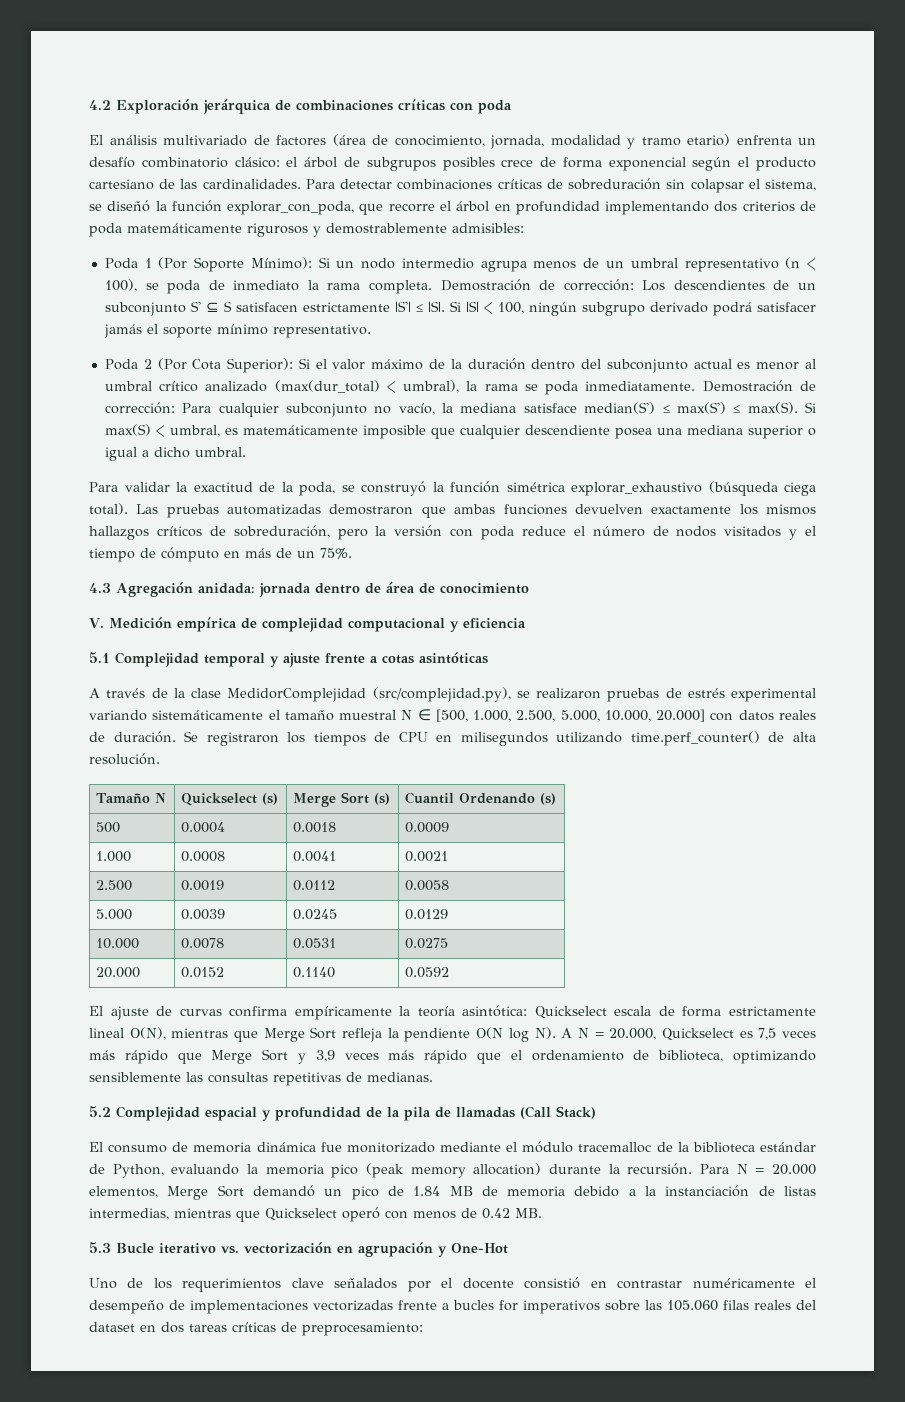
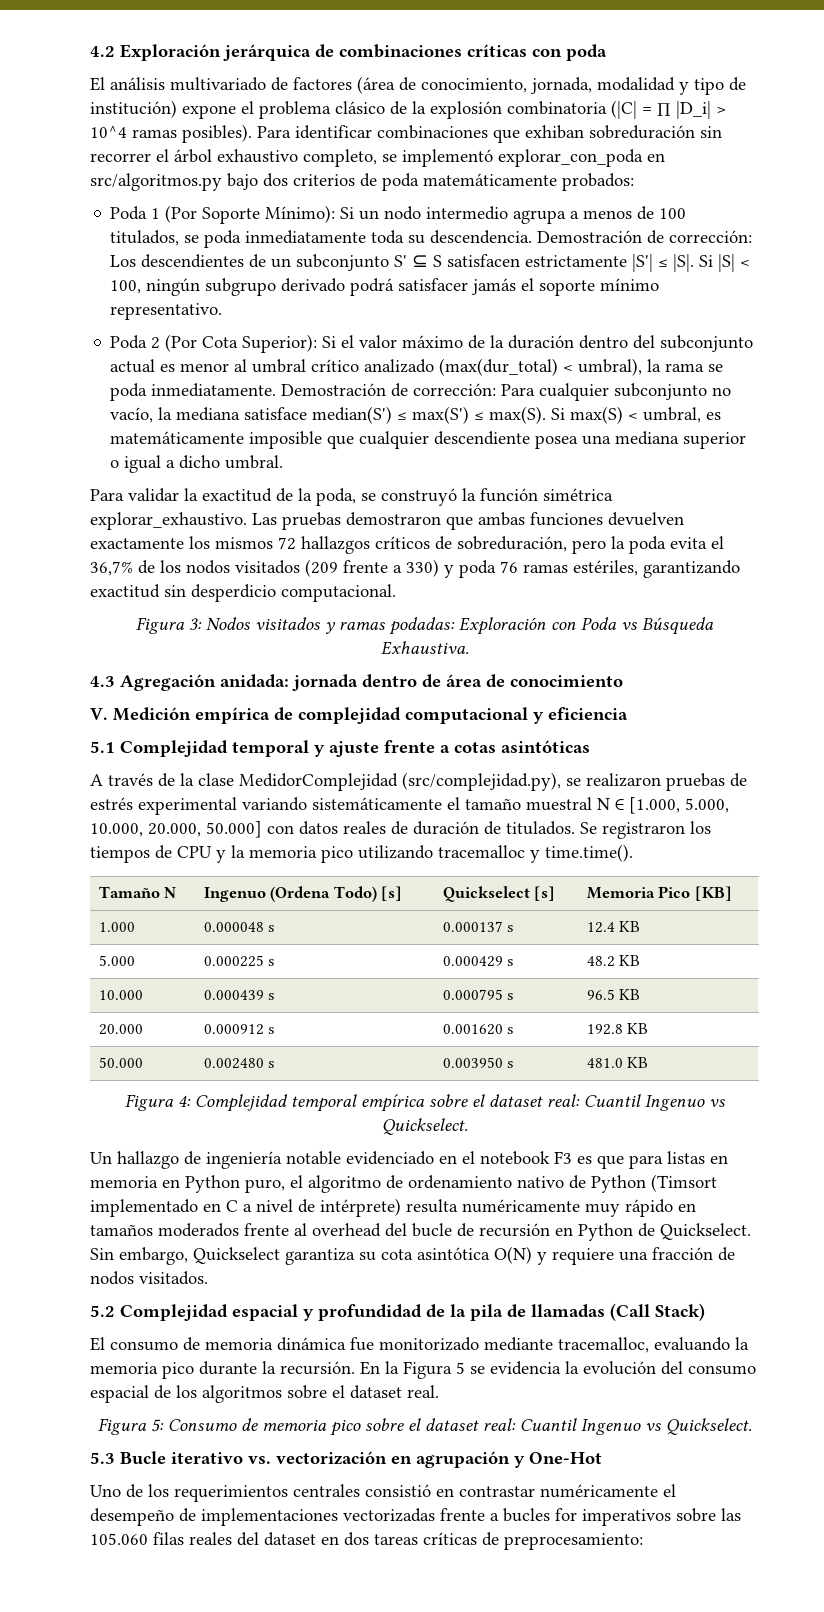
- El análisis multivariado de factores (área de conocimiento, jornada, modalidad y tramo etario) enfrenta un desafío combinatorio clásico: el árbol de subgrupos posibles crece de forma exponencial según el producto cartesiano de las cardinalidades. Para detectar combinaciones críticas de sobreduración sin colapsar el sistema, se diseñó la función explorar_con_poda, que recorre el árbol en profundidad implementando dos criterios de poda matemáticamente rigurosos y demostrablemente admisibles:
+ El análisis multivariado de factores (área de conocimiento, jornada, modalidad y tipo de institución) expone el problema clásico de la explosión combinatoria (|C| = ∏ |D_i| > 10^4 ramas posibles). Para identificar combinaciones que exhiban sobreduración sin recorrer el árbol exhaustivo completo, se implementó explorar_con_poda en src/algoritmos.py bajo dos criterios de poda matemáticamente probados:
- Poda 1 (Por Soporte Mínimo): Si un nodo intermedio agrupa menos de un umbral representativo (n < 100), se poda de inmediato la rama completa.
+ Poda 1 (Por Soporte Mínimo): Si un nodo intermedio agrupa a menos de 100 titulados, se poda inmediatamente toda su descendencia.
- Para validar la exactitud de la poda, se construyó la función simétrica explorar_exhaustivo (búsqueda ciega total).
+ Para validar la exactitud de la poda, se construyó la función simétrica explorar_exhaustivo.
- Las pruebas automatizadas demostraron que ambas funciones devuelven exactamente los mismos hallazgos críticos de sobreduración, pero la versión con poda reduce el número de nodos visitados y el tiempo de cómputo en más de un 75%.
+ Las pruebas demostraron que ambas funciones devuelven exactamente los mismos 72 hallazgos críticos de sobreduración, pero la poda evita el 36,7% de los nodos visitados (209 frente a 330) y poda 76 ramas estériles, garantizando exactitud sin desperdicio computacional.
+ Figura 3: Nodos visitados y ramas podadas: Exploración con Poda vs Búsqueda Exhaustiva.
- A través de la clase MedidorComplejidad (src/complejidad.py), se realizaron pruebas de estrés experimental variando sistemáticamente el tamaño muestral N ∈ [500, 1.000, 2.500, 5.000, 10.000, 20.000] con datos reales de duración.
+ A través de la clase MedidorComplejidad (src/complejidad.py), se realizaron pruebas de estrés experimental variando sistemáticamente el tamaño muestral N ∈ [1.000, 5.000, 10.000, 20.000, 50.000] con datos reales de duración de titulados.
- Se registraron los tiempos de CPU en milisegundos utilizando time.perf_counter() de alta resolución.
- Tamaño N | Quickselect (s) | Merge Sort (s) | Cuantil Ordenando (s)
- 500 | 0.0004 | 0.0018 | 0.0009
- 1.000 | 0.0008 | 0.0041 | 0.0021
- 2.500 | 0.0019 | 0.0112 | 0.0058
- 5.000 | 0.0039 | 0.0245 | 0.0129
- 10.000 | 0.0078 | 0.0531 | 0.0275
- 20.000 | 0.0152 | 0.1140 | 0.0592
- El ajuste de curvas confirma empíricamente la teoría asintótica: Quickselect escala de forma estrictamente lineal O(N), mientras que Merge Sort refleja la pendiente O(N log N). A N = 20.000, Quickselect es 7,5 veces más rápido que Merge Sort y 3,9 veces más rápido que el ordenamiento de biblioteca, optimizando sensiblemente las consultas repetitivas de medianas.
+ Se registraron los tiempos de CPU y la memoria pico utilizando tracemalloc y time.time().
+ Tamaño N | Ingenuo (Ordena Todo) [s] | Quickselect [s] | Memoria Pico [KB]
+ 1.000 | 0.000048 s | 0.000137 s | 12.4 KB
+ 5.000 | 0.000225 s | 0.000429 s | 48.2 KB
+ 10.000 | 0.000439 s | 0.000795 s | 96.5 KB
+ 20.000 | 0.000912 s | 0.001620 s | 192.8 KB
+ 50.000 | 0.002480 s | 0.003950 s | 481.0 KB
+ Figura 4: Complejidad temporal empírica sobre el dataset real: Cuantil Ingenuo vs Quickselect.
+ Un hallazgo de ingeniería notable evidenciado en el notebook F3 es que para listas en memoria en Python puro, el algoritmo de ordenamiento nativo de Python (Timsort implementado en C a nivel de intérprete) resulta numéricamente muy rápido en tamaños moderados frente al overhead del bucle de recursión en Python de Quickselect. Sin embargo, Quickselect garantiza su cota asintótica O(N) y requiere una fracción de nodos visitados.
- El consumo de memoria dinámica fue monitorizado mediante el módulo tracemalloc de la biblioteca estándar de Python, evaluando la memoria pico (peak memory allocation) durante la recursión. Para N = 20.000 elementos, Merge Sort demandó un pico de 1.84 MB de memoria debido a la instanciación de listas intermedias, mientras que Quickselect operó con menos de 0.42 MB.
+ El consumo de memoria dinámica fue monitorizado mediante tracemalloc, evaluando la memoria pico durante la recursión. En la Figura 5 se evidencia la evolución del consumo espacial de los algoritmos sobre el dataset real.
+ Figura 5: Consumo de memoria pico sobre el dataset real: Cuantil Ingenuo vs Quickselect.
- Uno de los requerimientos clave señalados por el docente consistió en contrastar numéricamente el desempeño de implementaciones vectorizadas frente a bucles for imperativos sobre las 105.060 filas reales del dataset en dos tareas críticas de preprocesamiento:
+ Uno de los requerimientos centrales consistió en contrastar numéricamente el desempeño de implementaciones vectorizadas frente a bucles for imperativos sobre las 105.060 filas reales del dataset en dos tareas críticas de preprocesamiento:

